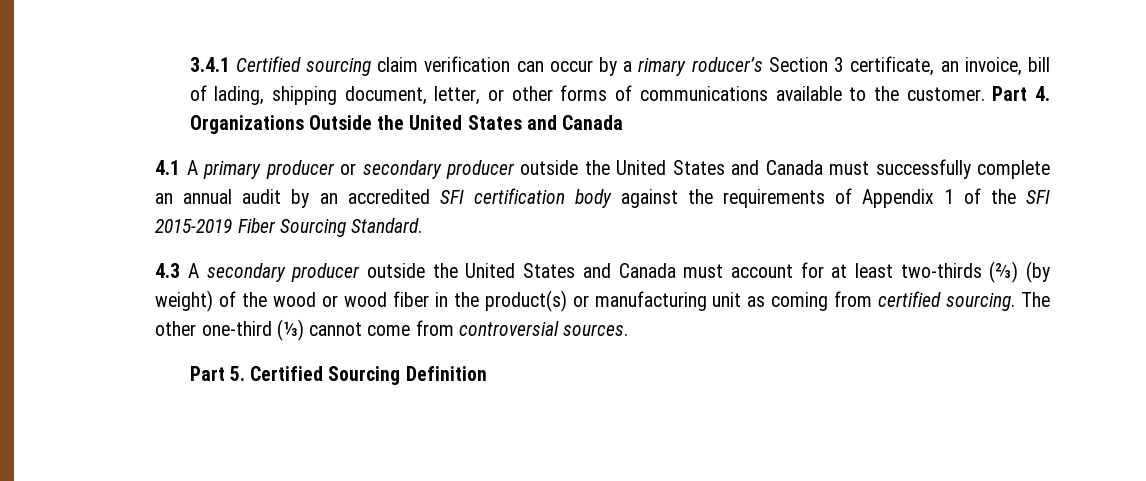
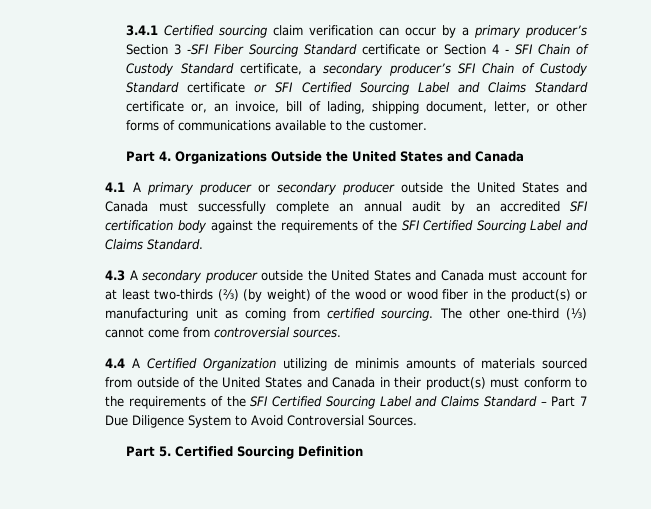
- 3.4.1 Certified sourcing claim verification can occur by a rimary roducer’s Section 3 certificate, an invoice, bill of lading, shipping document, letter, or other forms of communications available to the customer. Part 4. Organizations Outside the United States and Canada
+ 3.4.1 Certified sourcing claim verification can occur by a primary producer’s Section 3 -SFI Fiber Sourcing Standard certificate or Section 4 - SFI Chain of Custody Standard certificate, a secondary producer’s SFI Chain of Custody Standard certificate or SFI Certified Sourcing Label and Claims Standard certificate or, an invoice, bill of lading, shipping document, letter, or other forms of communications available to the customer.
+ Part 4. Organizations Outside the United States and Canada
- 4.1 A primary producer or secondary producer outside the United States and Canada must successfully complete an annual audit by an accredited SFI certification body against the requirements of Appendix 1 of the SFI 2015-2019 Fiber Sourcing Standard.
+ 4.1 A primary producer or secondary producer outside the United States and Canada must successfully complete an annual audit by an accredited SFI certification body against the requirements of the SFI Certified Sourcing Label and Claims Standard.
+ 4.4 A Certified Organization utilizing de minimis amounts of materials sourced from outside of the United States and Canada in their product(s) must conform to the requirements of the SFI Certified Sourcing Label and Claims Standard – Part 7 Due Diligence System to Avoid Controversial Sources.

